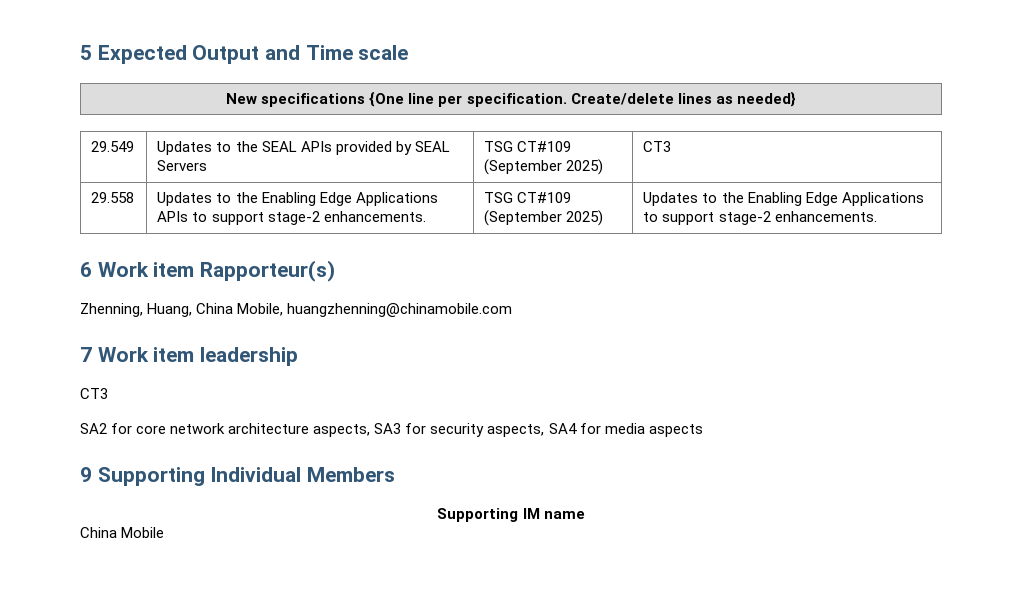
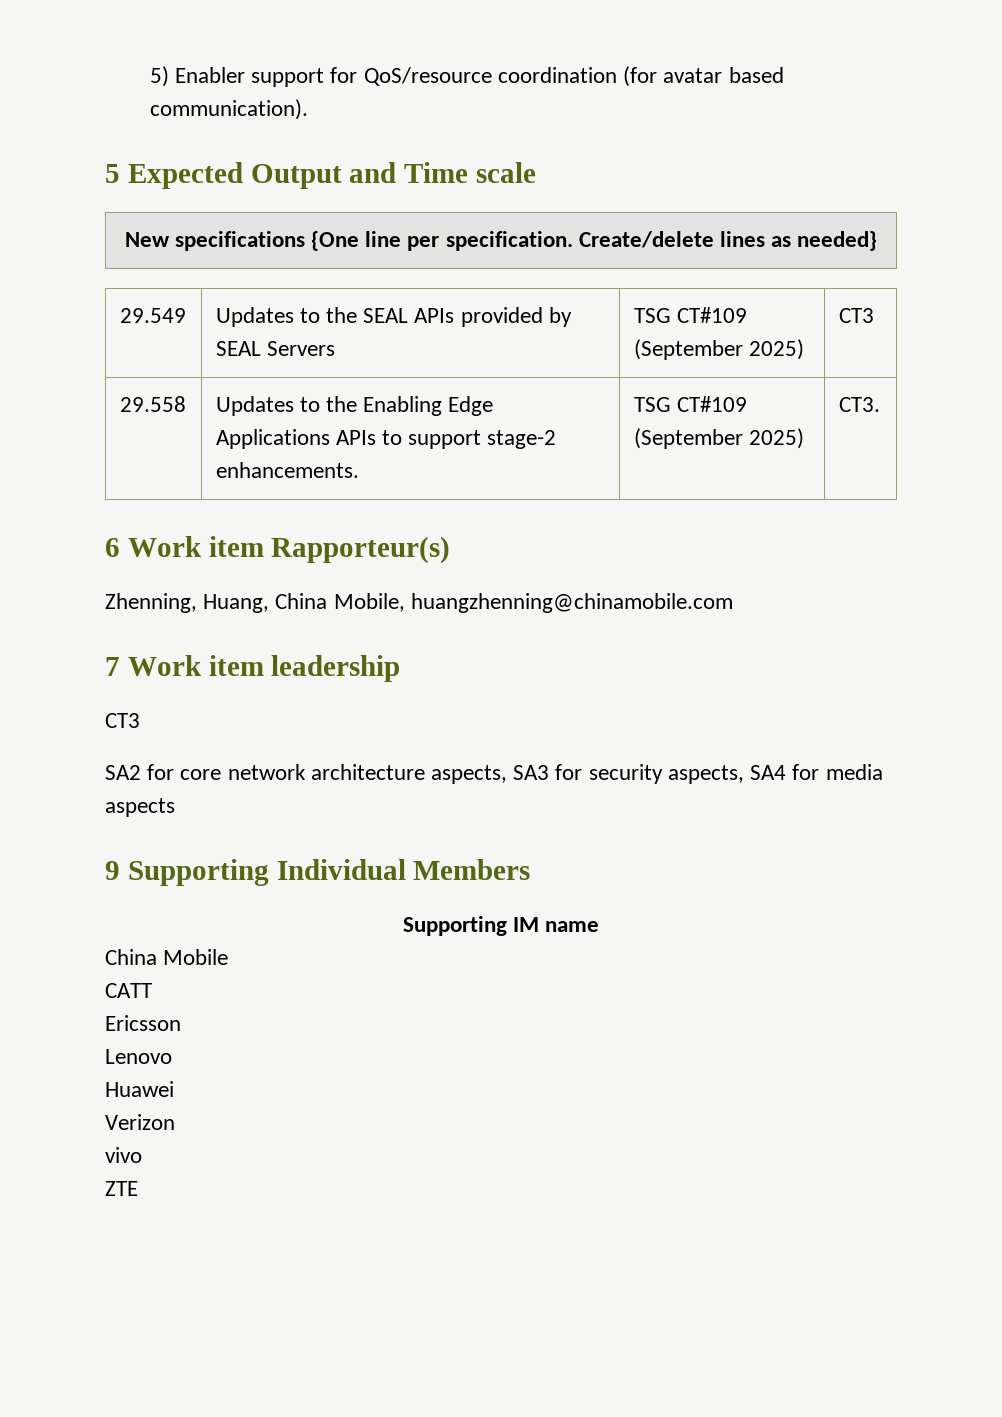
+ 5) Enabler support for QoS/resource coordination (for avatar based communication).
- 29.558 | Updates to the Enabling Edge Applications APIs to support stage-2 enhancements. | TSG CT#109 (September 2025) | Updates to the Enabling Edge Applications to support stage-2 enhancements.
+ 29.558 | Updates to the Enabling Edge Applications APIs to support stage-2 enhancements. | TSG CT#109 (September 2025) | CT3.
+ CATT
+ Ericsson
+ Lenovo
+ Huawei
+ Verizon
+ vivo
+ ZTE

